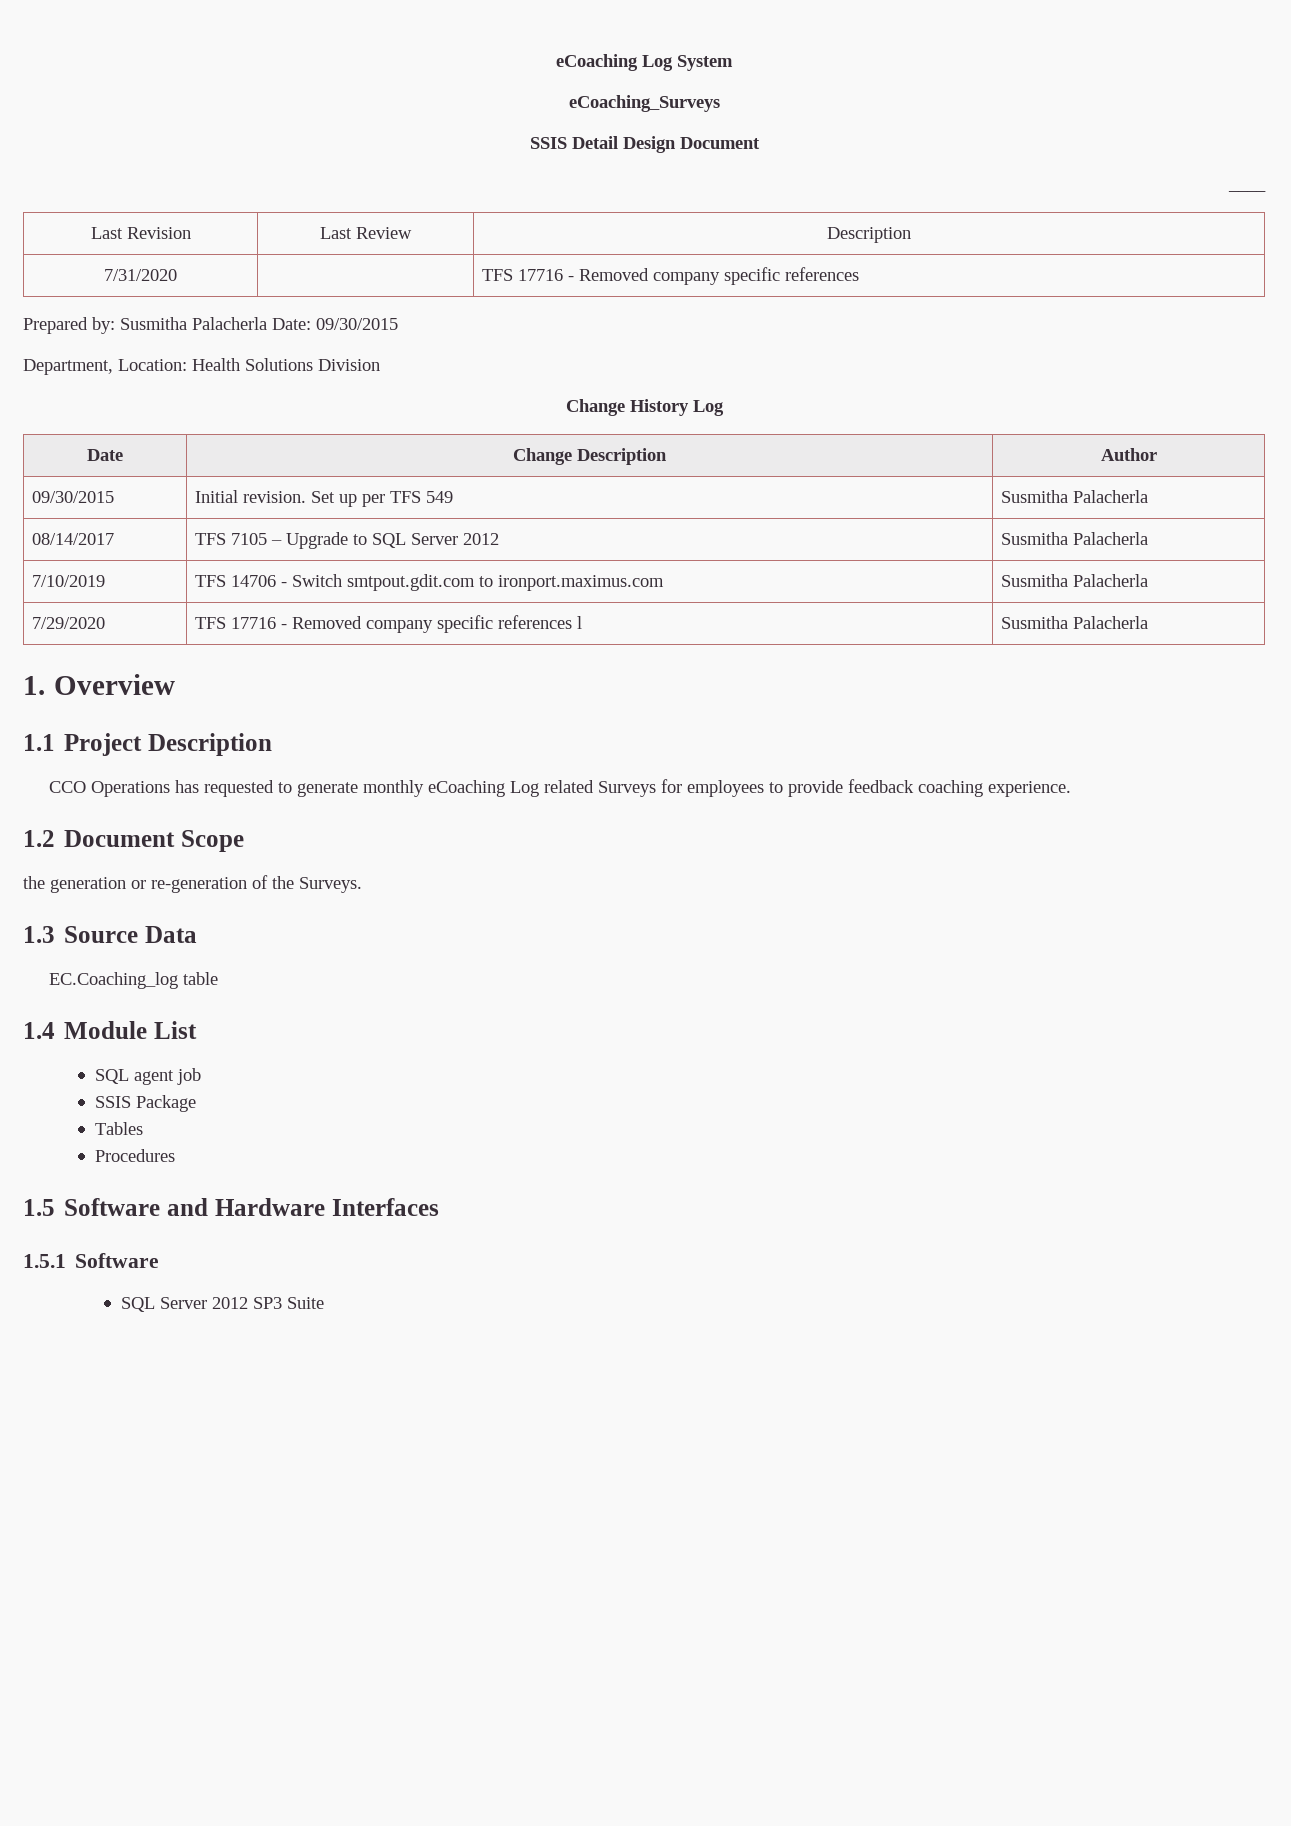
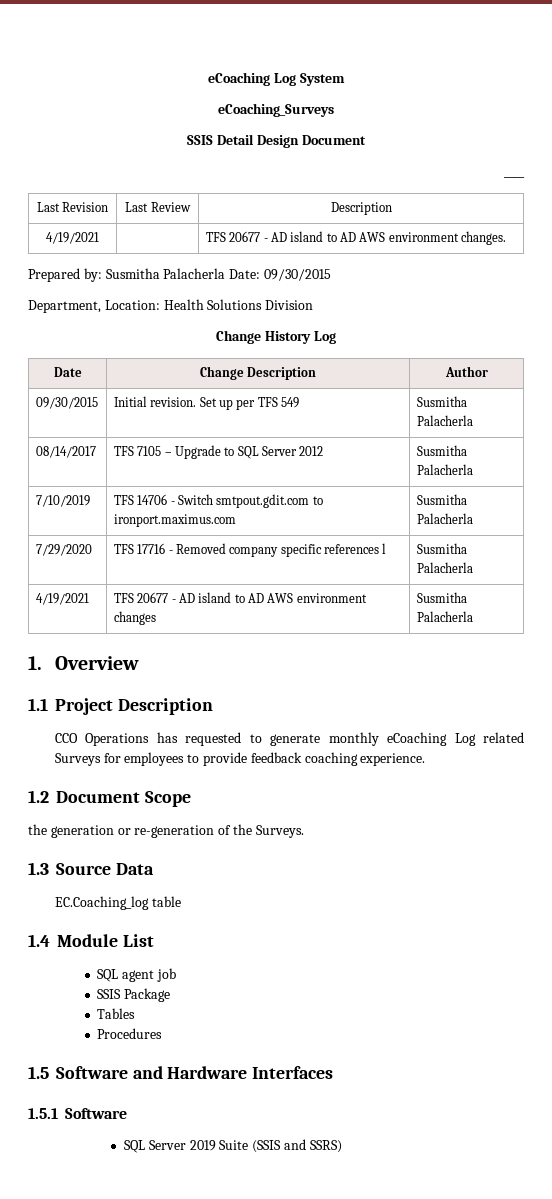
- 7/31/2020 | | TFS 17716 - Removed company specific references
+ 4/19/2021 | | TFS 20677 - AD island to AD AWS environment changes.
+ 4/19/2021 | TFS 20677 - AD island to AD AWS environment changes | Susmitha Palacherla
- SQL Server 2012 SP3 Suite
+ SQL Server 2019 Suite (SSIS and SSRS)

